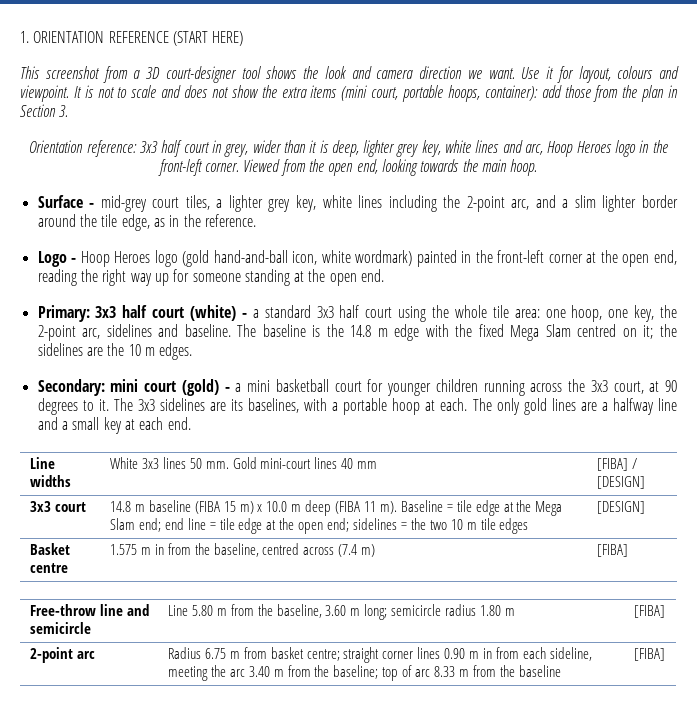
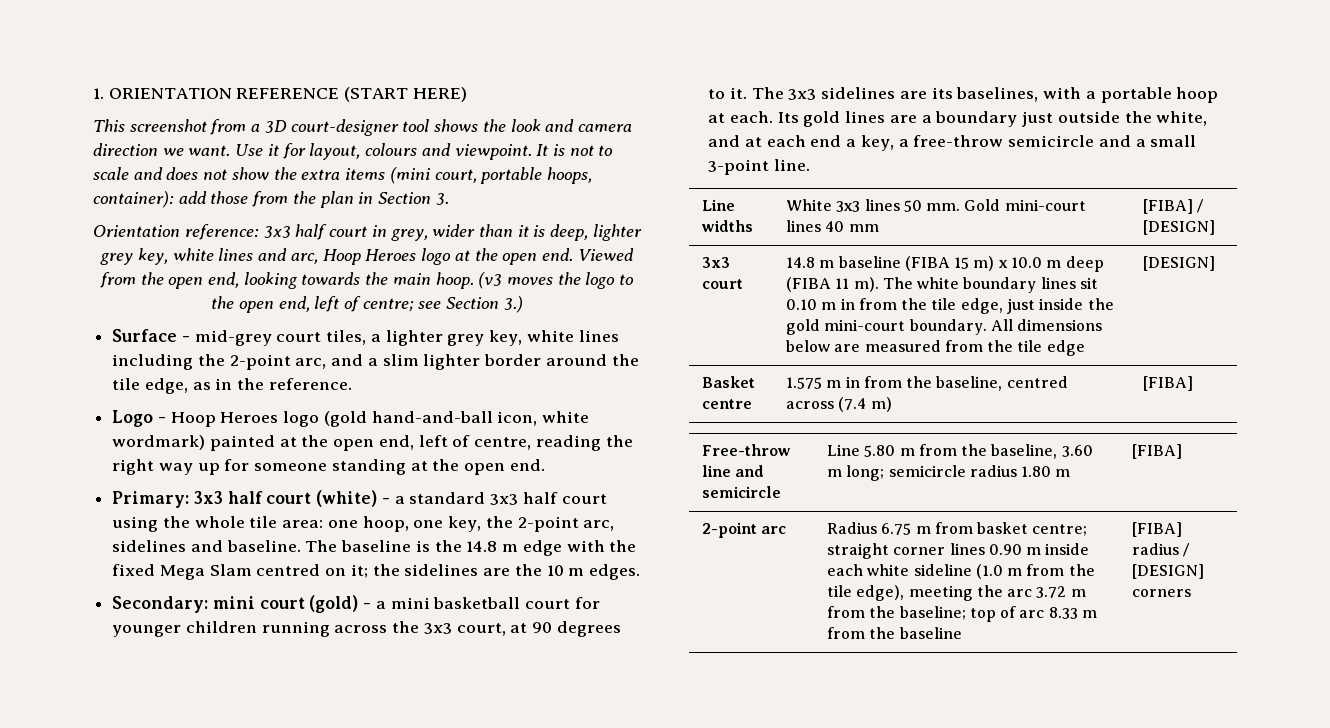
- Orientation reference: 3x3 half court in grey, wider than it is deep, lighter grey key, white lines and arc, Hoop Heroes logo in the front-left corner.
+ Orientation reference: 3x3 half court in grey, wider than it is deep, lighter grey key, white lines and arc, Hoop Heroes logo at the open end.
+ (v3 moves the logo to the open end, left of centre; see Section 3.)
- Logo - Hoop Heroes logo (gold hand-and-ball icon, white wordmark) painted in the front-left corner at the open end, reading the right way up for someone standing at the open end.
+ Logo - Hoop Heroes logo (gold hand-and-ball icon, white wordmark) painted at the open end, left of centre, reading the right way up for someone standing at the open end.
- The only gold lines are a halfway line and a small key at each end.
+ Its gold lines are a boundary just outside the white, and at each end a key, a free-throw semicircle and a small 3-point line.
- Baseline = tile edge at the Mega Slam end; end line = tile edge at the open end; sidelines = the two 10 m tile edges
+ The white boundary lines sit 0.10 m in from the tile edge, just inside the gold mini-court boundary. All dimensions below are measured from the tile edge
- Radius 6.75 m from basket centre; straight corner lines 0.90 m in from each sideline, meeting the arc 3.40 m from the baseline; top of arc 8.33 m from the baseline | [FIBA]
+ Radius 6.75 m from basket centre; straight corner lines 0.90 m inside each white sideline (1.0 m from the tile edge), meeting the arc 3.72 m from the baseline; top of arc 8.33 m from the baseline | [FIBA] radius / [DESIGN] corners

